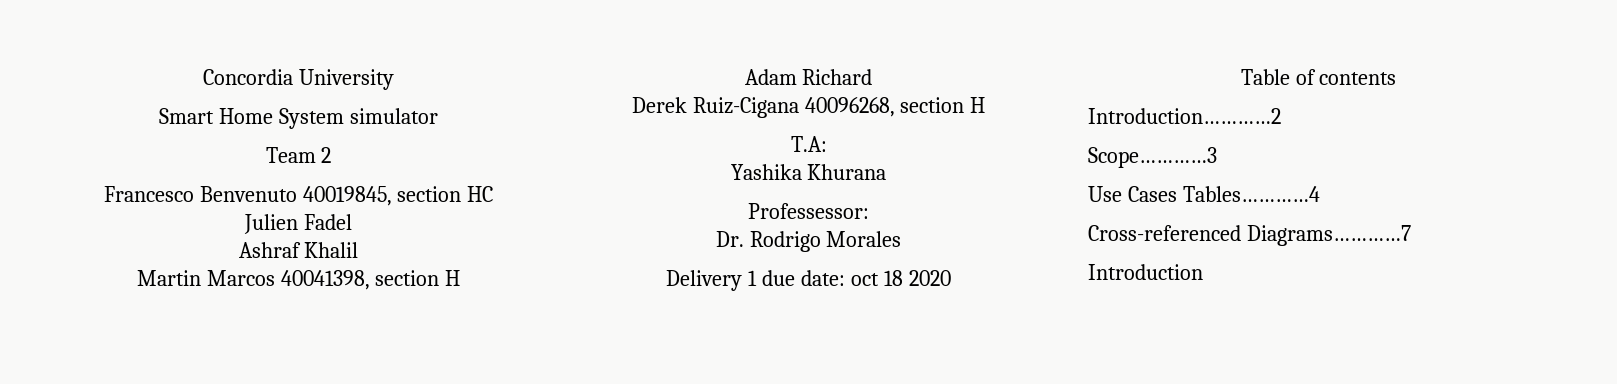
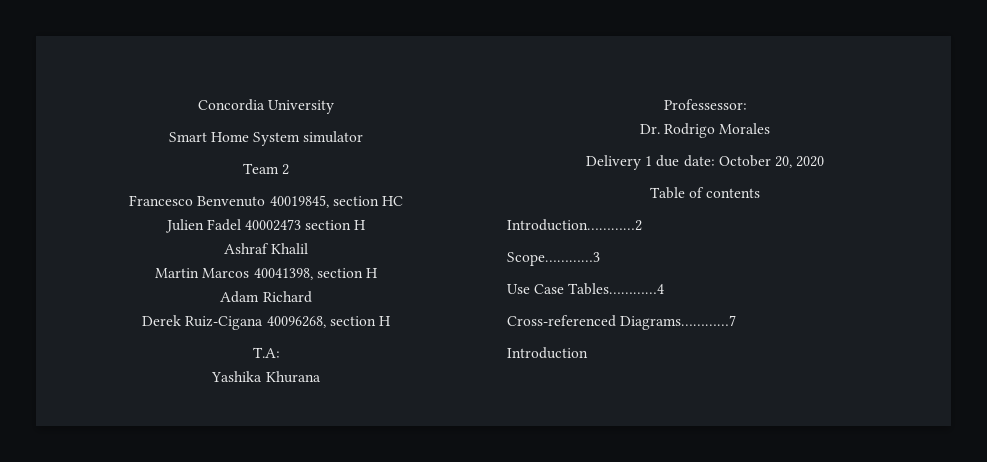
- Julien Fadel
+ Julien Fadel 40002473 section H
- Delivery 1 due date: oct 18 2020
+ Delivery 1 due date: October 20, 2020
- Use Cases Tables…………4
+ Use Case Tables…………4

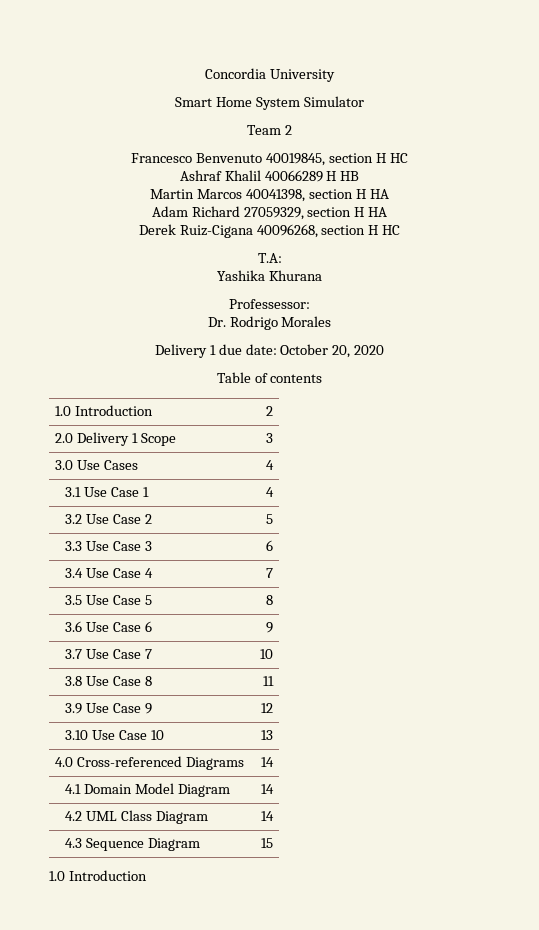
- Smart Home System simulator
+ Smart Home System Simulator
- Francesco Benvenuto 40019845, section HC
- Julien Fadel 40002473 section H
+ Francesco Benvenuto 40019845, section H HC
- Ashraf Khalil
+ Ashraf Khalil 40066289 H HB
- Martin Marcos 40041398, section H
+ Martin Marcos 40041398, section H HA
- Adam Richard
+ Adam Richard 27059329, section H HA
- Derek Ruiz-Cigana 40096268, section H
+ Derek Ruiz-Cigana 40096268, section H HC
- Introduction…………2
- Scope…………3
- Use Case Tables…………4
- Cross-referenced Diagrams…………7
- Introduction
+ 1.0 Introduction | 2
+ 2.0 Delivery 1 Scope | 3
+ 3.0 Use Cases | 4
+ 3.1 Use Case 1 | 4
+ 3.2 Use Case 2 | 5
+ 3.3 Use Case 3 | 6
+ 3.4 Use Case 4 | 7
+ 3.5 Use Case 5 | 8
+ 3.6 Use Case 6 | 9
+ 3.7 Use Case 7 | 10
+ 3.8 Use Case 8 | 11
+ 3.9 Use Case 9 | 12
+ 3.10 Use Case 10 | 13
+ 4.0 Cross-referenced Diagrams | 14
+ 4.1 Domain Model Diagram | 14
+ 4.2 UML Class Diagram | 14
+ 4.3 Sequence Diagram | 15
+ 1.0 Introduction

